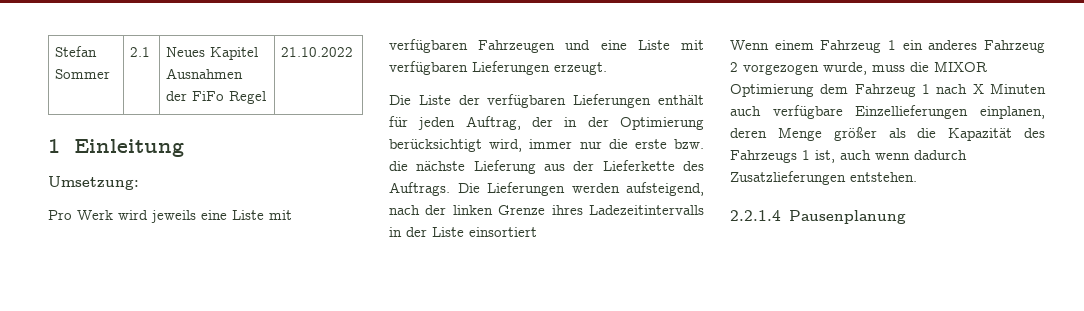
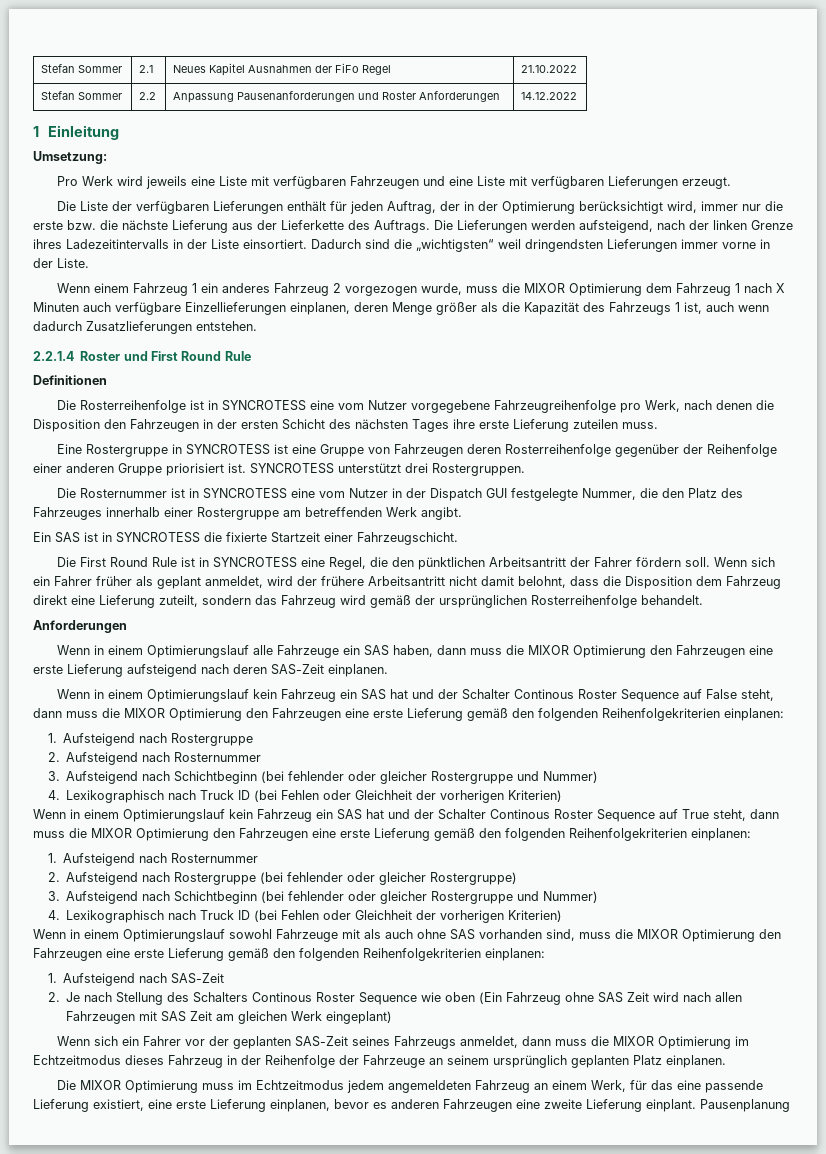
+ Stefan Sommer | 2.2 | Anpassung Pausenanforderungen und Roster Anforderungen | 14.12.2022
- Die Lieferungen werden aufsteigend, nach der linken Grenze ihres Ladezeitintervalls in der Liste einsortiert
+ Die Lieferungen werden aufsteigend, nach der linken Grenze ihres Ladezeitintervalls in der Liste einsortiert. Dadurch sind die „wichtigsten“ weil dringendsten Lieferungen immer vorne in der Liste.
- 2.2.1.4 Pausenplanung
+ 2.2.1.4 Roster und First Round Rule
+ Definitionen
+ Die Rosterreihenfolge ist in SYNCROTESS eine vom Nutzer vorgegebene Fahrzeugreihenfolge pro Werk, nach denen die Disposition den Fahrzeugen in der ersten Schicht des nächsten Tages ihre erste Lieferung zuteilen muss.
+ Eine Rostergruppe in SYNCROTESS ist eine Gruppe von Fahrzeugen deren Rosterreihenfolge gegenüber der Reihenfolge einer anderen Gruppe priorisiert ist. SYNCROTESS unterstützt drei Rostergruppen.
+ Die Rosternummer ist in SYNCROTESS eine vom Nutzer in der Dispatch GUI festgelegte Nummer, die den Platz des Fahrzeuges innerhalb einer Rostergruppe am betreffenden Werk angibt.
+ Ein SAS ist in SYNCROTESS die fixierte Startzeit einer Fahrzeugschicht.
+ Die First Round Rule ist in SYNCROTESS eine Regel, die den pünktlichen Arbeitsantritt der Fahrer fördern soll. Wenn sich ein Fahrer früher als geplant anmeldet, wird der frühere Arbeitsantritt nicht damit belohnt, dass die Disposition dem Fahrzeug direkt eine Lieferung zuteilt, sondern das Fahrzeug wird gemäß der ursprünglichen Rosterreihenfolge behandelt.
+ Anforderungen
+ Wenn in einem Optimierungslauf alle Fahrzeuge ein SAS haben, dann muss die MIXOR Optimierung den Fahrzeugen eine erste Lieferung aufsteigend nach deren SAS-Zeit einplanen.
+ Wenn in einem Optimierungslauf kein Fahrzeug ein SAS hat und der Schalter Continous Roster Sequence auf False steht, dann muss die MIXOR Optimierung den Fahrzeugen eine erste Lieferung gemäß den folgenden Reihenfolgekriterien einplanen:
+ 1. Aufsteigend nach Rostergruppe
+ 2. Aufsteigend nach Rosternummer
+ 3. Aufsteigend nach Schichtbeginn (bei fehlender oder gleicher Rostergruppe und Nummer)
+ 4. Lexikographisch nach Truck ID (bei Fehlen oder Gleichheit der vorherigen Kriterien)
+ Wenn in einem Optimierungslauf kein Fahrzeug ein SAS hat und der Schalter Continous Roster Sequence auf True steht, dann muss die MIXOR Optimierung den Fahrzeugen eine erste Lieferung gemäß den folgenden Reihenfolgekriterien einplanen:
+ 1. Aufsteigend nach Rosternummer
+ 2. Aufsteigend nach Rostergruppe (bei fehlender oder gleicher Rostergruppe)
+ 3. Aufsteigend nach Schichtbeginn (bei fehlender oder gleicher Rostergruppe und Nummer)
+ 4. Lexikographisch nach Truck ID (bei Fehlen oder Gleichheit der vorherigen Kriterien)
+ Wenn in einem Optimierungslauf sowohl Fahrzeuge mit als auch ohne SAS vorhanden sind, muss die MIXOR Optimierung den Fahrzeugen eine erste Lieferung gemäß den folgenden Reihenfolgekriterien einplanen:
+ 1. Aufsteigend nach SAS-Zeit
+ 2. Je nach Stellung des Schalters Continous Roster Sequence wie oben (Ein Fahrzeug ohne SAS Zeit wird nach allen Fahrzeugen mit SAS Zeit am gleichen Werk eingeplant)
+ Wenn sich ein Fahrer vor der geplanten SAS-Zeit seines Fahrzeugs anmeldet, dann muss die MIXOR Optimierung im Echtzeitmodus dieses Fahrzeug in der Reihenfolge der Fahrzeuge an seinem ursprünglich geplanten Platz einplanen.
+ Die MIXOR Optimierung muss im Echtzeitmodus jedem angemeldeten Fahrzeug an einem Werk, für das eine passende Lieferung existiert, eine erste Lieferung einplanen, bevor es anderen Fahrzeugen eine zweite Lieferung einplant. Pausenplanung

